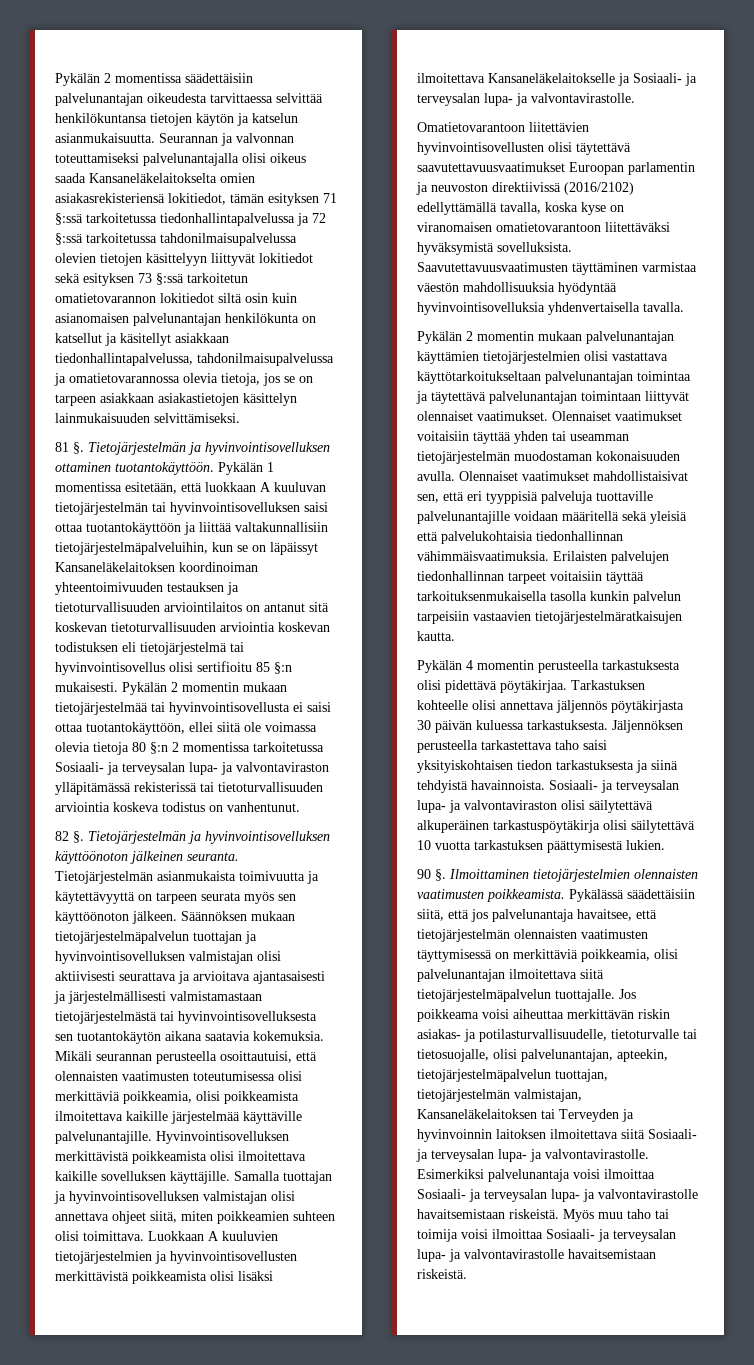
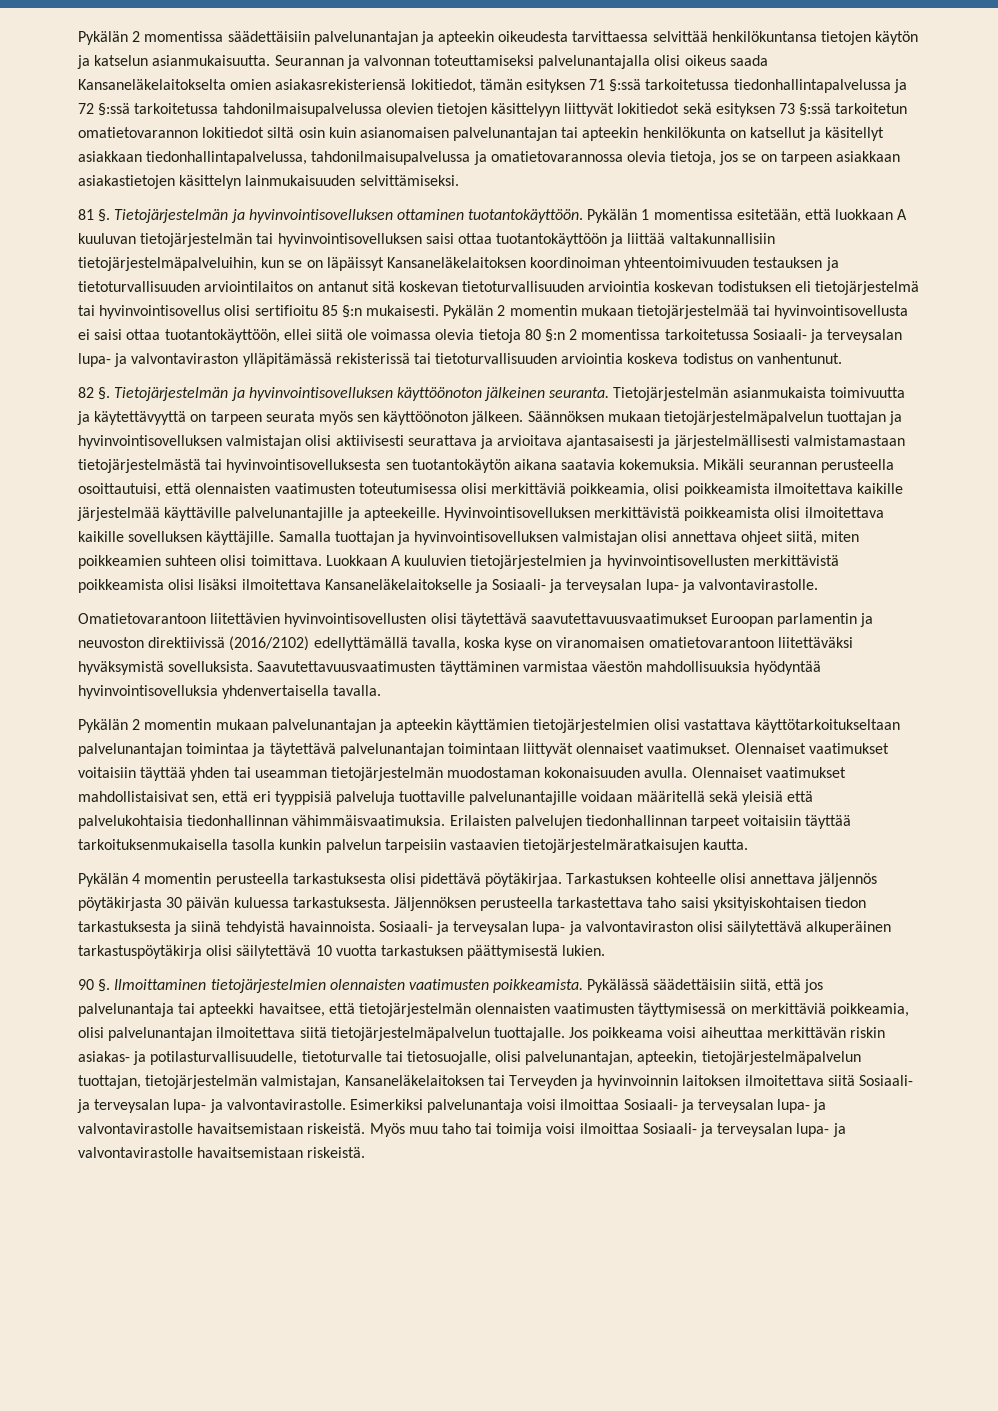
- Pykälän 2 momentissa säädettäisiin palvelunantajan oikeudesta tarvittaessa selvittää henkilökuntansa tietojen käytön ja katselun asianmukaisuutta.
+ Pykälän 2 momentissa säädettäisiin palvelunantajan ja apteekin oikeudesta tarvittaessa selvittää henkilökuntansa tietojen käytön ja katselun asianmukaisuutta.
- Seurannan ja valvonnan toteuttamiseksi palvelunantajalla olisi oikeus saada Kansaneläkelaitokselta omien asiakasrekisteriensä lokitiedot, tämän esityksen 71 §:ssä tarkoitetussa tiedonhallintapalvelussa ja 72 §:ssä tarkoitetussa tahdonilmaisupalvelussa olevien tietojen käsittelyyn liittyvät lokitiedot sekä esityksen 73 §:ssä tarkoitetun omatietovarannon lokitiedot siltä osin kuin asianomaisen palvelunantajan henkilökunta on katsellut ja käsitellyt asiakkaan tiedonhallintapalvelussa, tahdonilmaisupalvelussa ja omatietovarannossa olevia tietoja, jos se on tarpeen asiakkaan asiakastietojen käsittelyn lainmukaisuuden selvittämiseksi.
+ Seurannan ja valvonnan toteuttamiseksi palvelunantajalla olisi oikeus saada Kansaneläkelaitokselta omien asiakasrekisteriensä lokitiedot, tämän esityksen 71 §:ssä tarkoitetussa tiedonhallintapalvelussa ja 72 §:ssä tarkoitetussa tahdonilmaisupalvelussa olevien tietojen käsittelyyn liittyvät lokitiedot sekä esityksen 73 §:ssä tarkoitetun omatietovarannon lokitiedot siltä osin kuin asianomaisen palvelunantajan tai apteekin henkilökunta on katsellut ja käsitellyt asiakkaan tiedonhallintapalvelussa, tahdonilmaisupalvelussa ja omatietovarannossa olevia tietoja, jos se on tarpeen asiakkaan asiakastietojen käsittelyn lainmukaisuuden selvittämiseksi.
- Mikäli seurannan perusteella osoittautuisi, että olennaisten vaatimusten toteutumisessa olisi merkittäviä poikkeamia, olisi poikkeamista ilmoitettava kaikille järjestelmää käyttäville palvelunantajille.
+ Mikäli seurannan perusteella osoittautuisi, että olennaisten vaatimusten toteutumisessa olisi merkittäviä poikkeamia, olisi poikkeamista ilmoitettava kaikille järjestelmää käyttäville palvelunantajille ja apteekeille.
- Pykälän 2 momentin mukaan palvelunantajan käyttämien tietojärjestelmien olisi vastattava käyttötarkoitukseltaan palvelunantajan toimintaa ja täytettävä palvelunantajan toimintaan liittyvät olennaiset vaatimukset.
+ Pykälän 2 momentin mukaan palvelunantajan ja apteekin käyttämien tietojärjestelmien olisi vastattava käyttötarkoitukseltaan palvelunantajan toimintaa ja täytettävä palvelunantajan toimintaan liittyvät olennaiset vaatimukset.
- Pykälässä säädettäisiin siitä, että jos palvelunantaja havaitsee, että tietojärjestelmän olennaisten vaatimusten täyttymisessä on merkittäviä poikkeamia, olisi palvelunantajan ilmoitettava siitä tietojärjestelmäpalvelun tuottajalle.
+ Pykälässä säädettäisiin siitä, että jos palvelunantaja tai apteekki havaitsee, että tietojärjestelmän olennaisten vaatimusten täyttymisessä on merkittäviä poikkeamia, olisi palvelunantajan ilmoitettava siitä tietojärjestelmäpalvelun tuottajalle.

